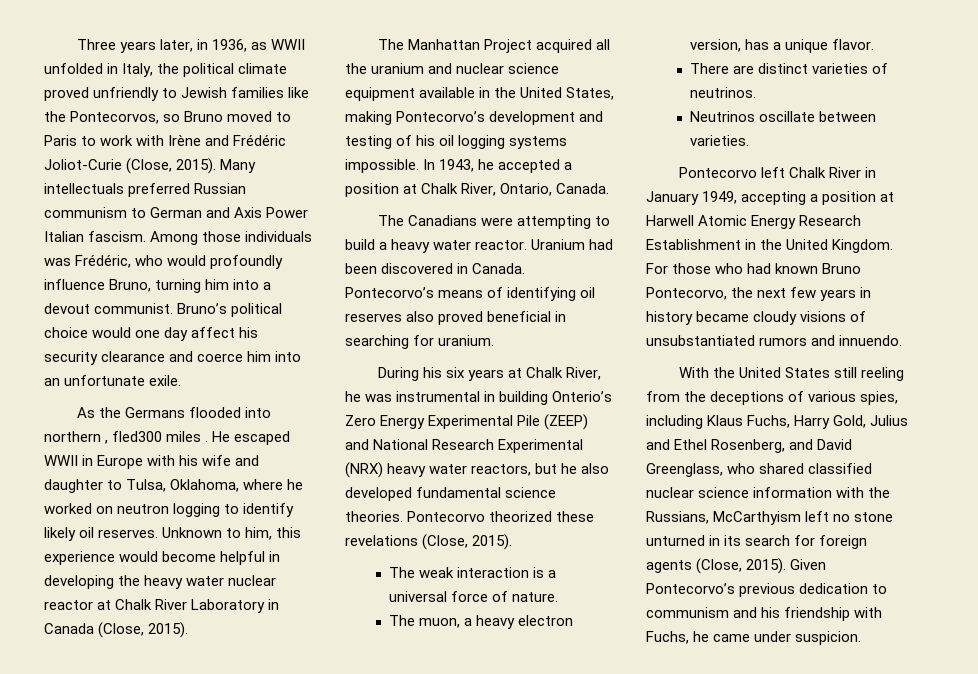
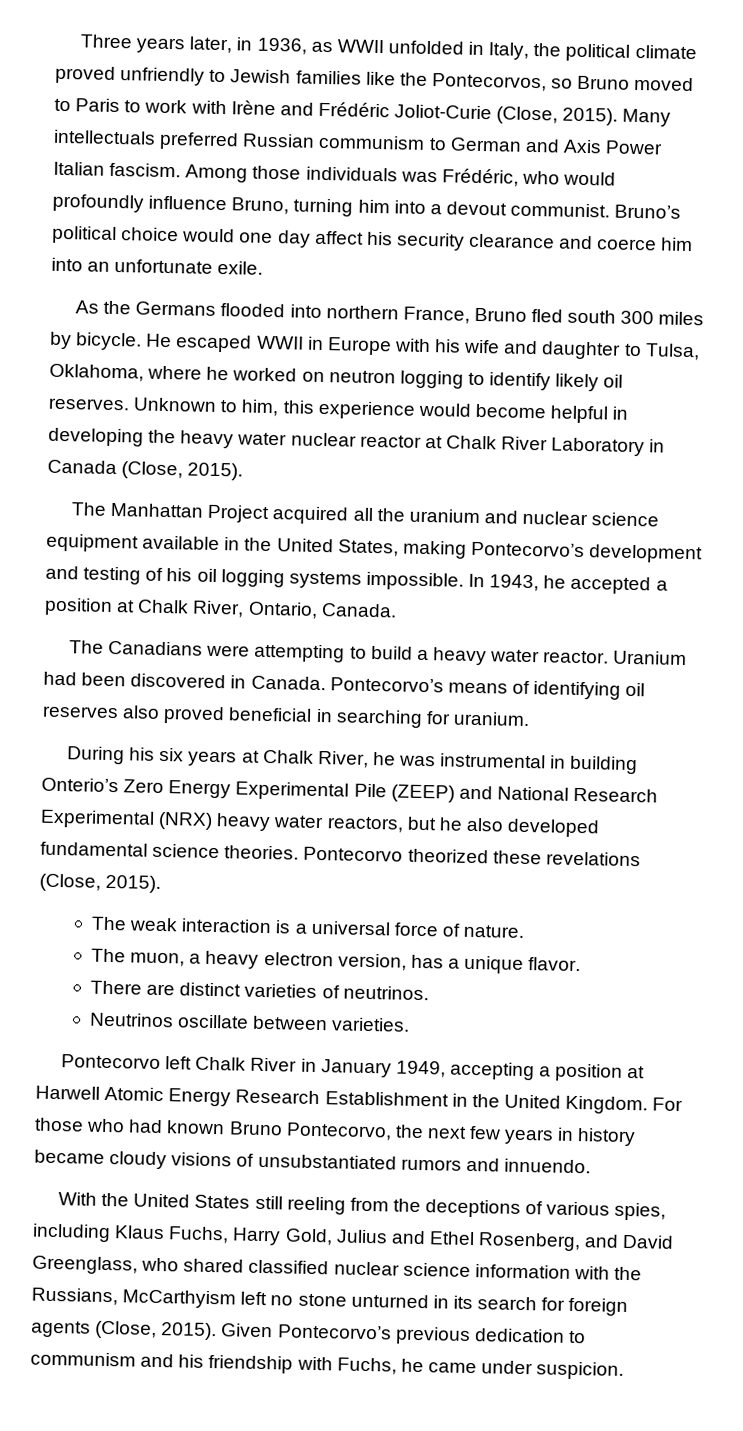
- As the Germans flooded into northern , fled300 miles .
+ As the Germans flooded into northern France, Bruno fled south 300 miles by bicycle.

